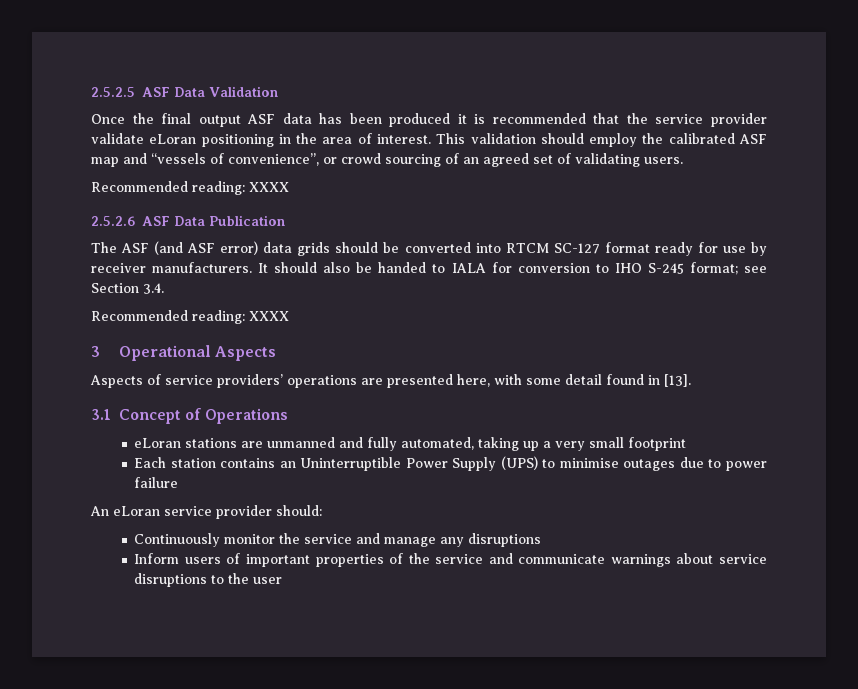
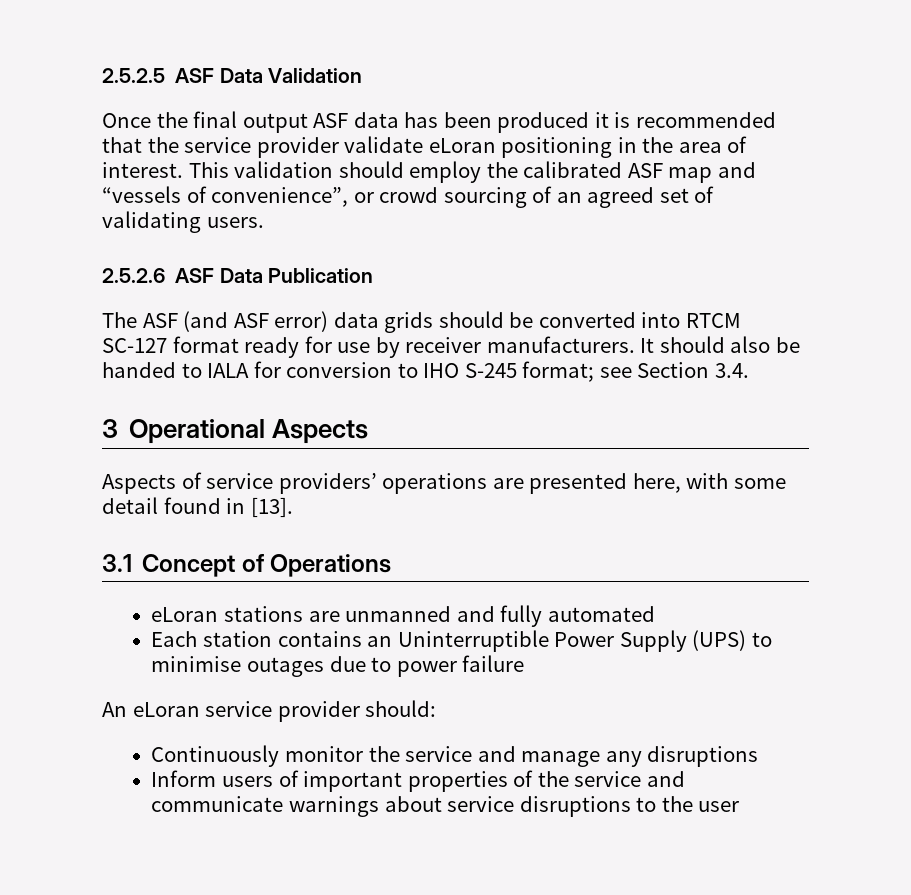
  This validation should employ the calibrated ASF map and “vessels of convenience”, or crowd sourcing of an agreed set of validating users.
- Recommended reading: XXXX
  It should also be handed to IALA for conversion to IHO S-245 format; see Section 3.4.
- Recommended reading: XXXX
- eLoran stations are unmanned and fully automated, taking up a very small footprint
+ eLoran stations are unmanned and fully automated

